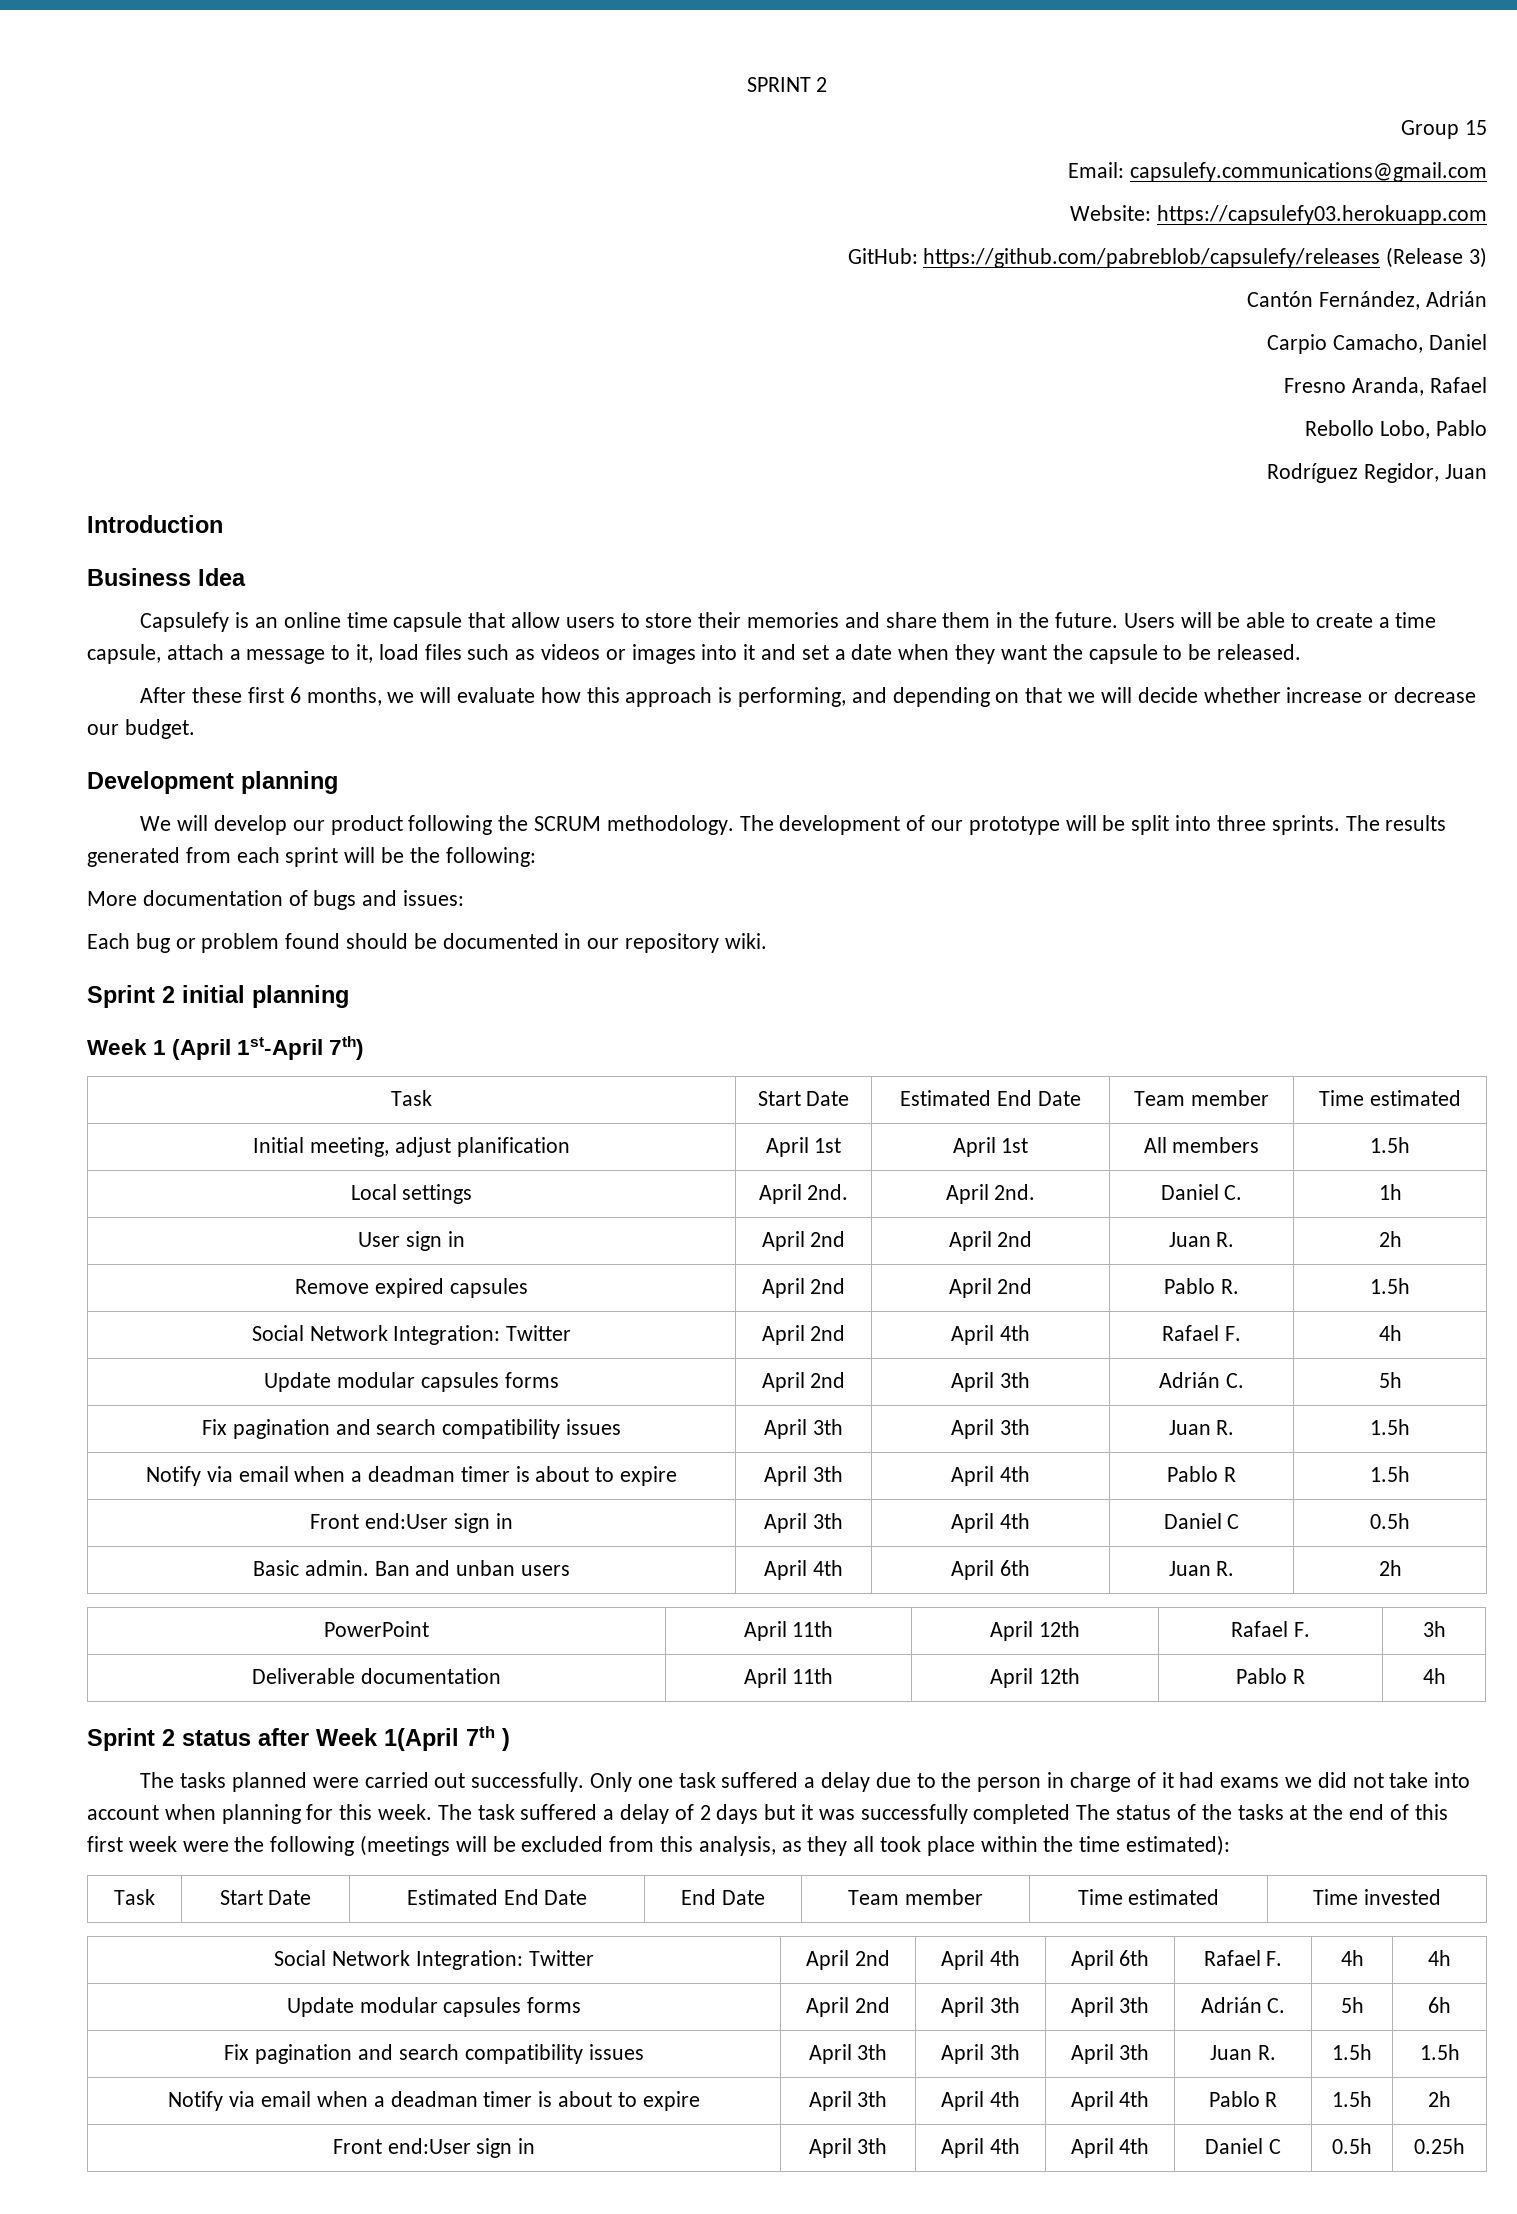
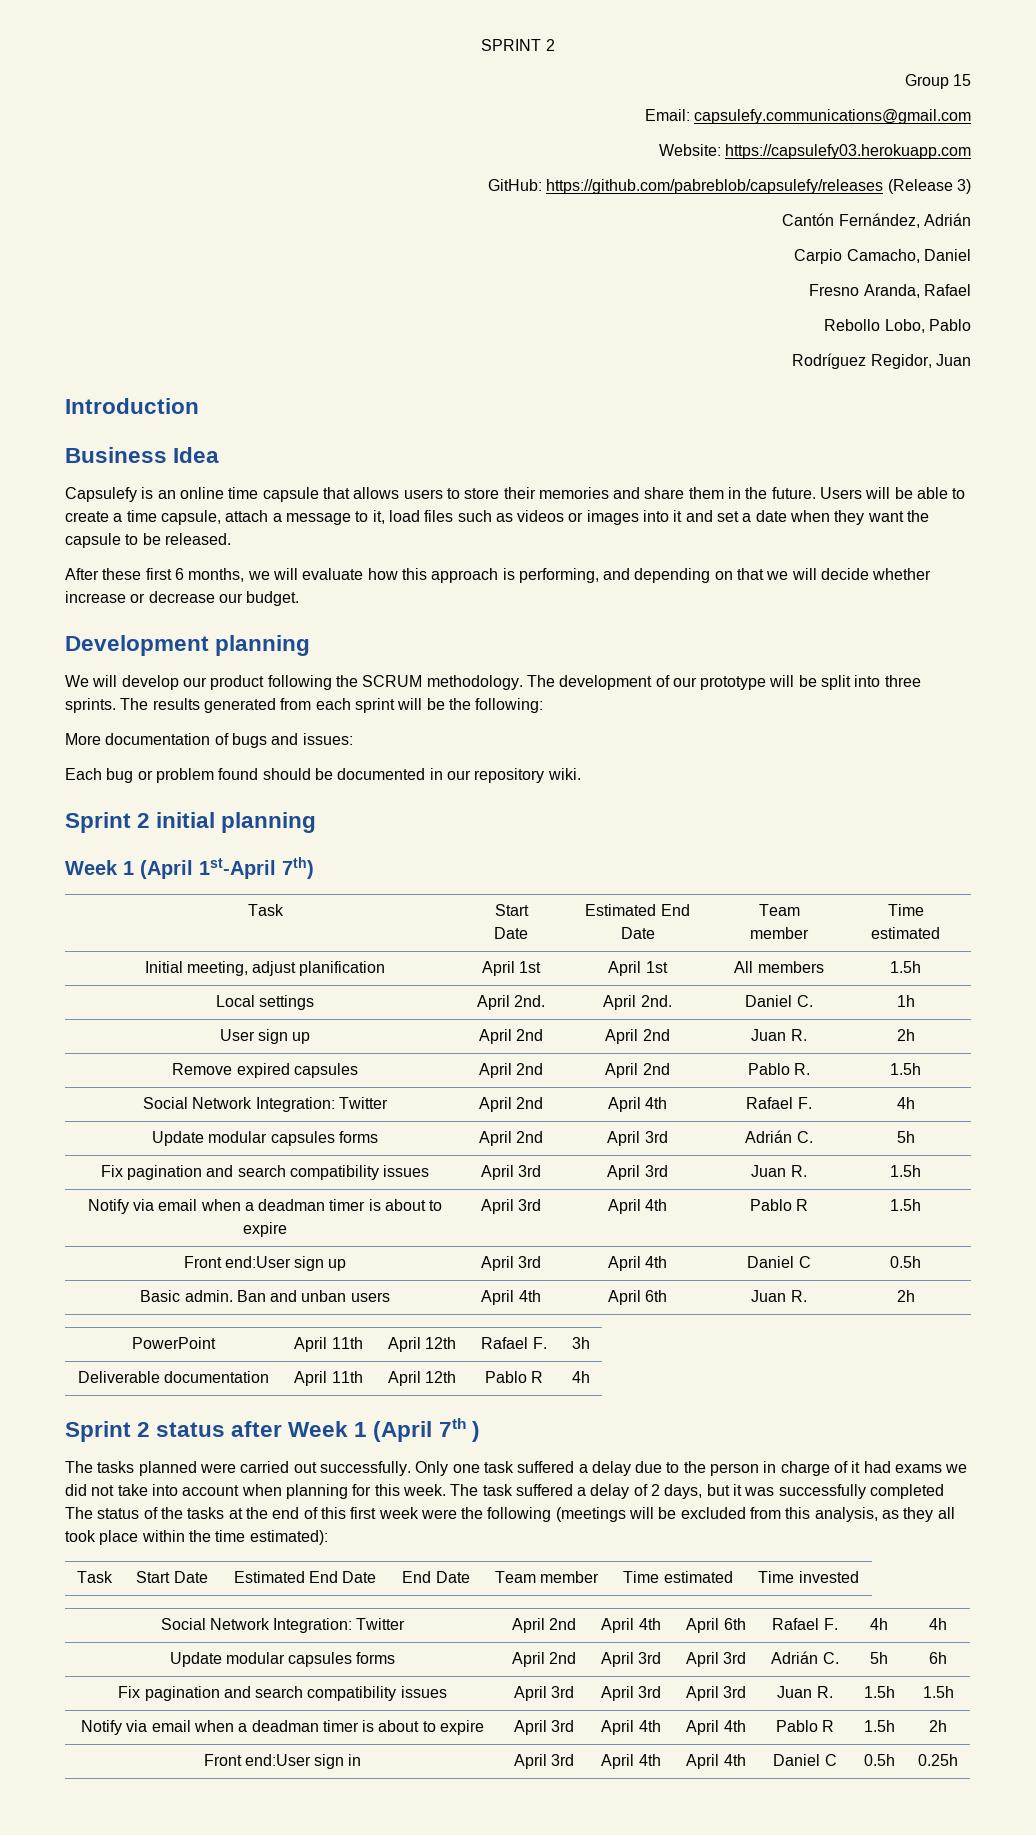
- Capsulefy is an online time capsule that allow users to store their memories and share them in the future.
+ Capsulefy is an online time capsule that allows users to store their memories and share them in the future.
- User sign in | April 2nd | April 2nd | Juan R. | 2h
+ User sign up | April 2nd | April 2nd | Juan R. | 2h
- Update modular capsules forms | April 2nd | April 3th | Adrián C. | 5h
+ Update modular capsules forms | April 2nd | April 3rd | Adrián C. | 5h
- Fix pagination and search compatibility issues | April 3th | April 3th | Juan R. | 1.5h
+ Fix pagination and search compatibility issues | April 3rd | April 3rd | Juan R. | 1.5h
- Notify via email when a deadman timer is about to expire | April 3th | April 4th | Pablo R | 1.5h
+ Notify via email when a deadman timer is about to expire | April 3rd | April 4th | Pablo R | 1.5h
- Front end:User sign in | April 3th | April 4th | Daniel C | 0.5h
+ Front end:User sign up | April 3rd | April 4th | Daniel C | 0.5h
- Sprint 2 status after Week 1(April 7th )
+ Sprint 2 status after Week 1 (April 7th )
- The task suffered a delay of 2 days but it was successfully completed The status of the tasks at the end of this first week were the following (meetings will be excluded from this analysis, as they all took place within the time estimated):
+ The task suffered a delay of 2 days, but it was successfully completed The status of the tasks at the end of this first week were the following (meetings will be excluded from this analysis, as they all took place within the time estimated):
- Update modular capsules forms | April 2nd | April 3th | April 3th | Adrián C. | 5h | 6h
+ Update modular capsules forms | April 2nd | April 3rd | April 3rd | Adrián C. | 5h | 6h
- Fix pagination and search compatibility issues | April 3th | April 3th | April 3th | Juan R. | 1.5h | 1.5h
+ Fix pagination and search compatibility issues | April 3rd | April 3rd | April 3rd | Juan R. | 1.5h | 1.5h
- Notify via email when a deadman timer is about to expire | April 3th | April 4th | April 4th | Pablo R | 1.5h | 2h
+ Notify via email when a deadman timer is about to expire | April 3rd | April 4th | April 4th | Pablo R | 1.5h | 2h
- Front end:User sign in | April 3th | April 4th | April 4th | Daniel C | 0.5h | 0.25h
+ Front end:User sign in | April 3rd | April 4th | April 4th | Daniel C | 0.5h | 0.25h

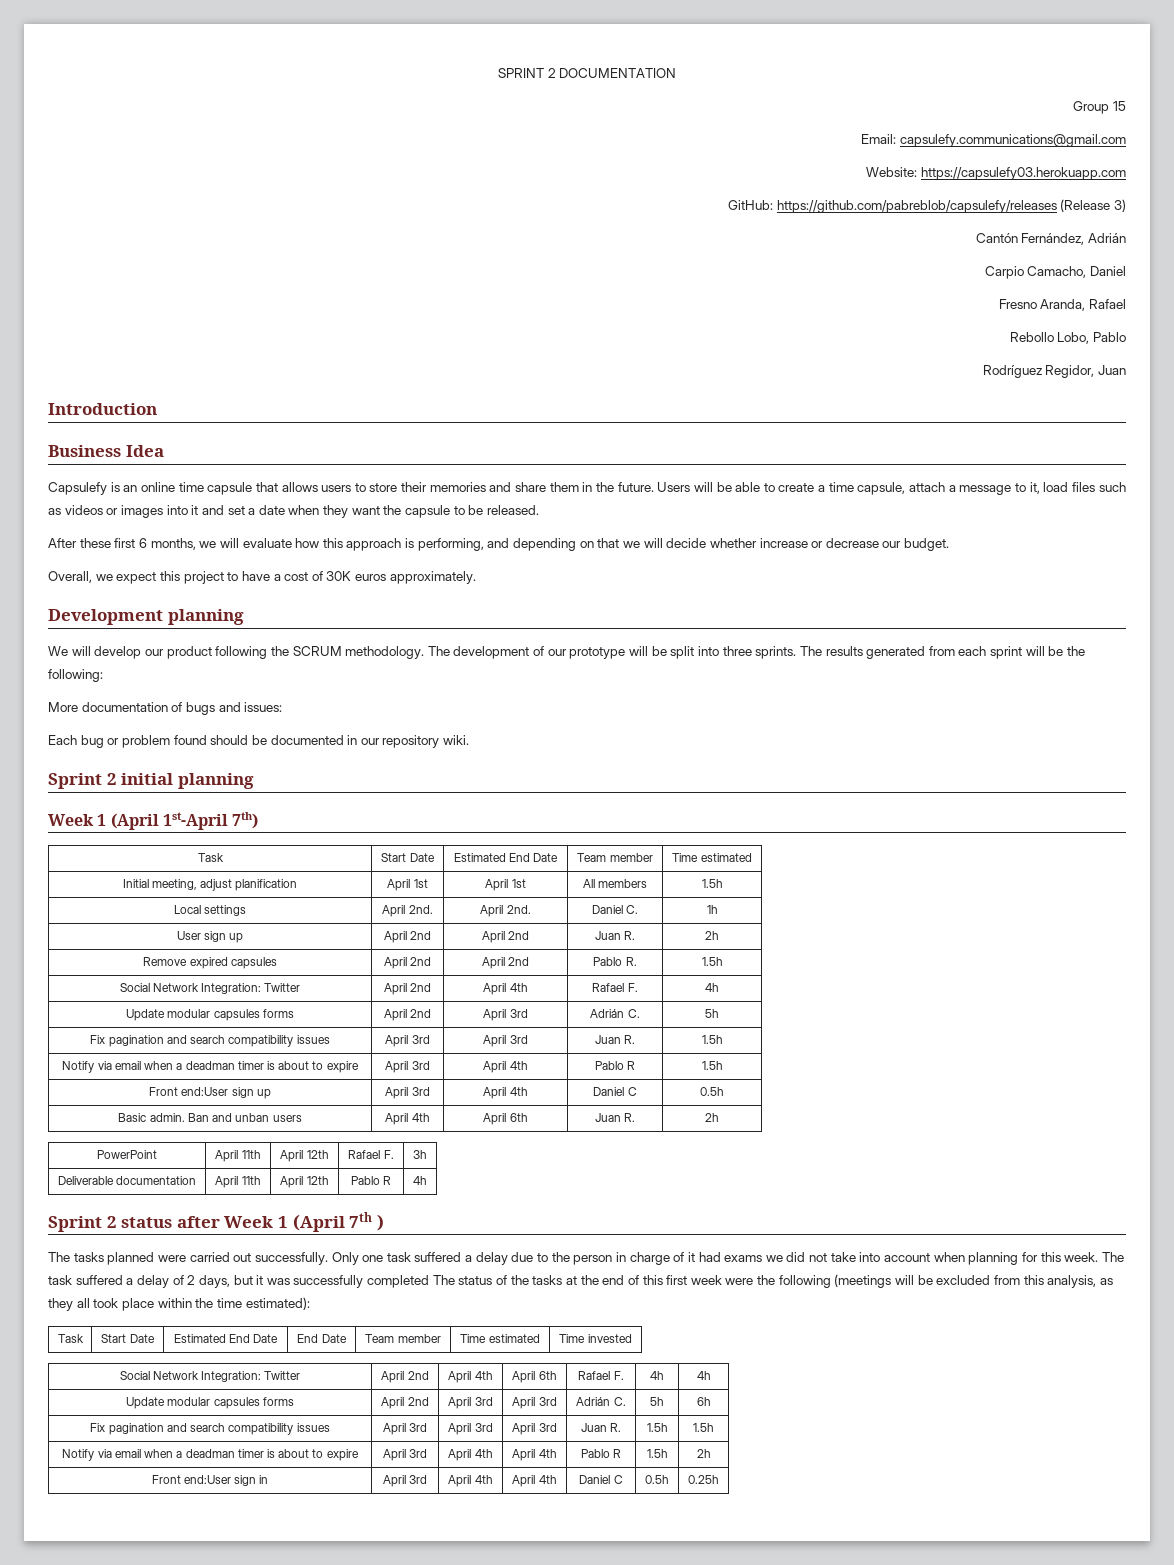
- SPRINT 2
+ SPRINT 2 DOCUMENTATION
+ Overall, we expect this project to have a cost of 30K euros approximately.

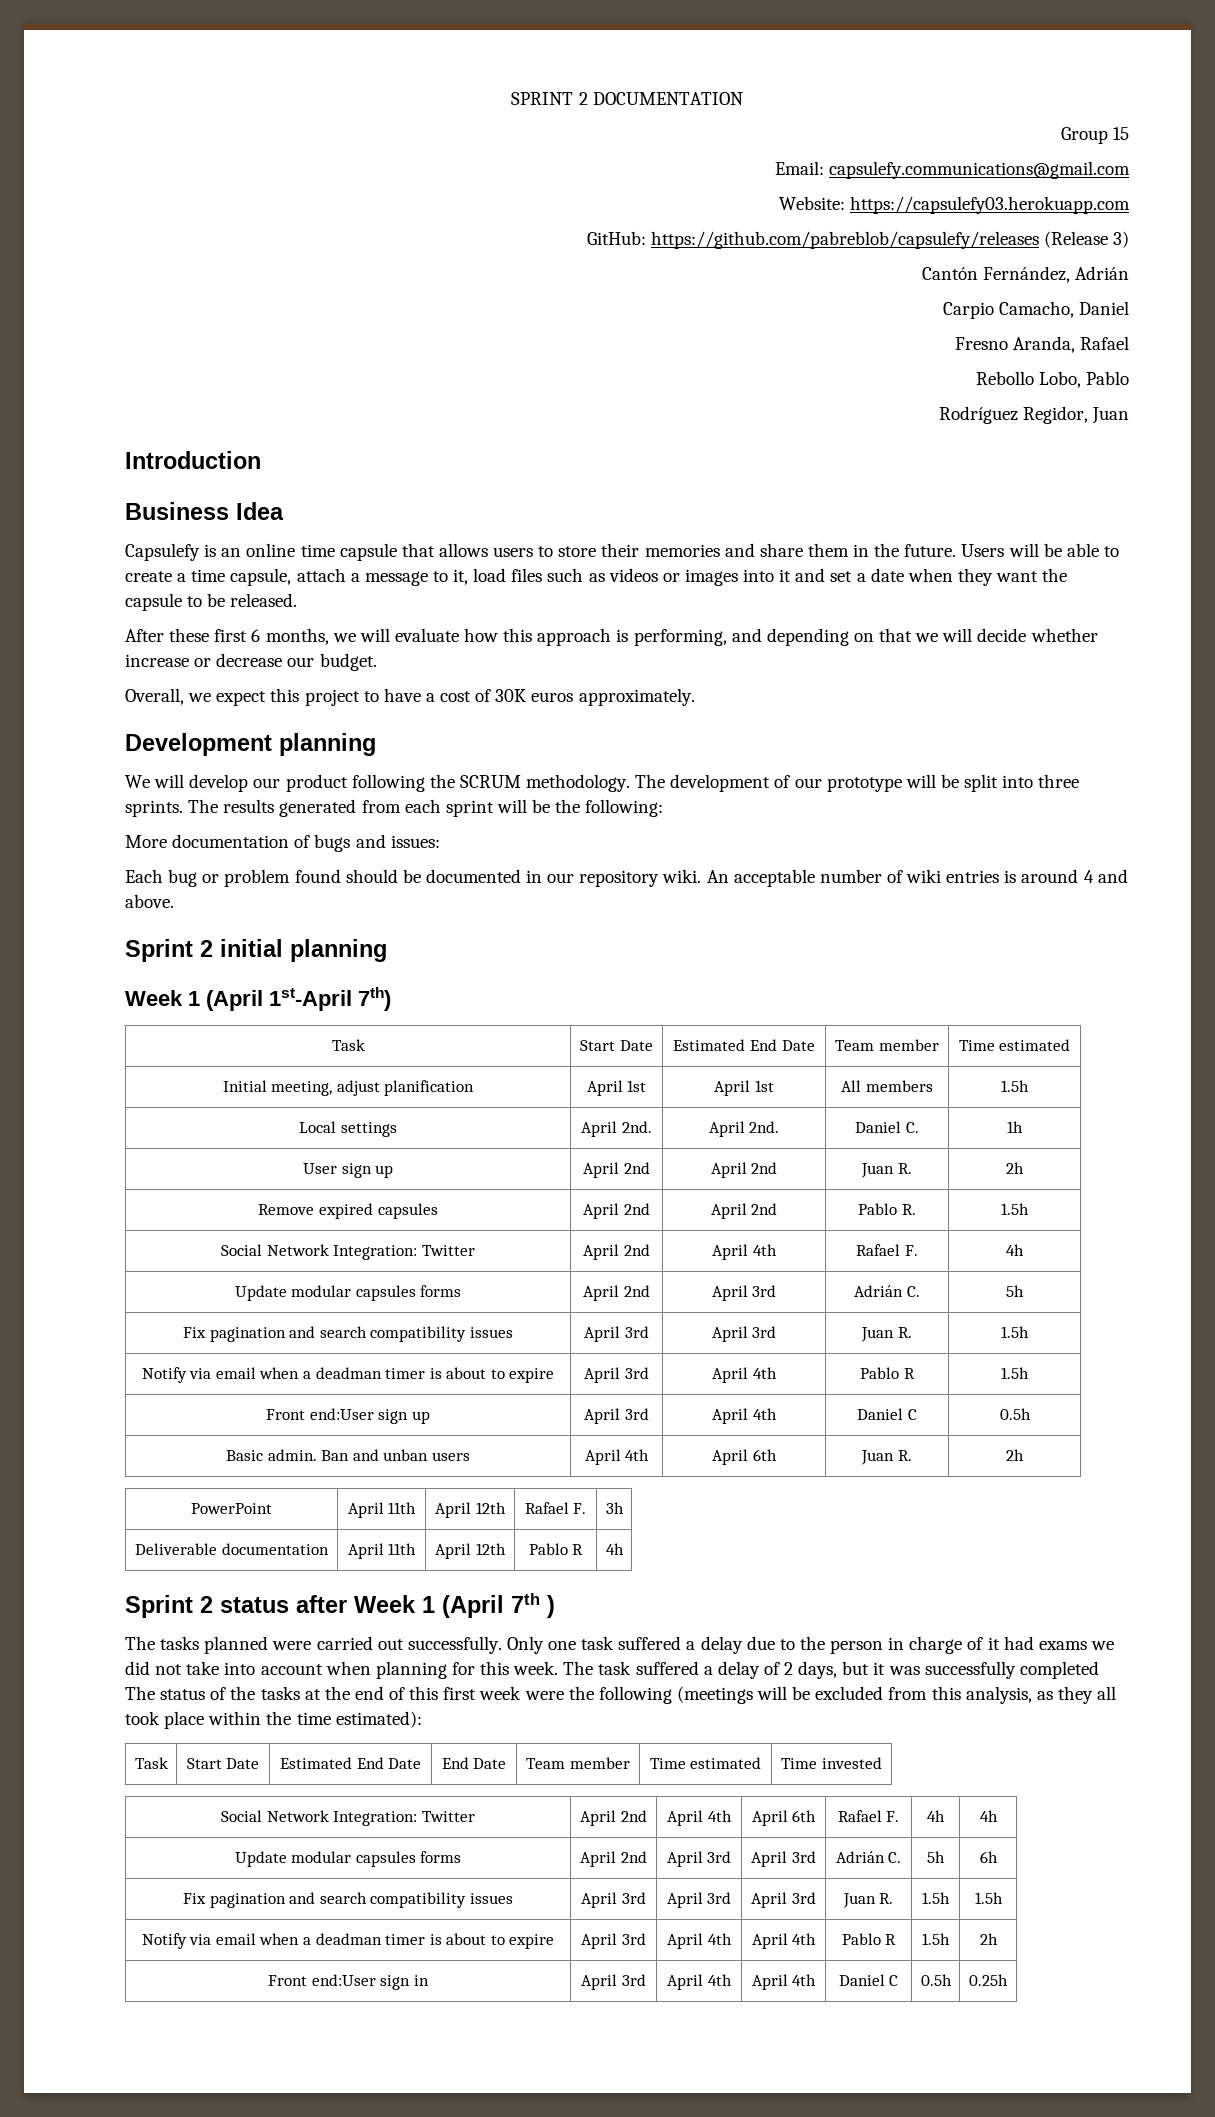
+ An acceptable number of wiki entries is around 4 and above.

